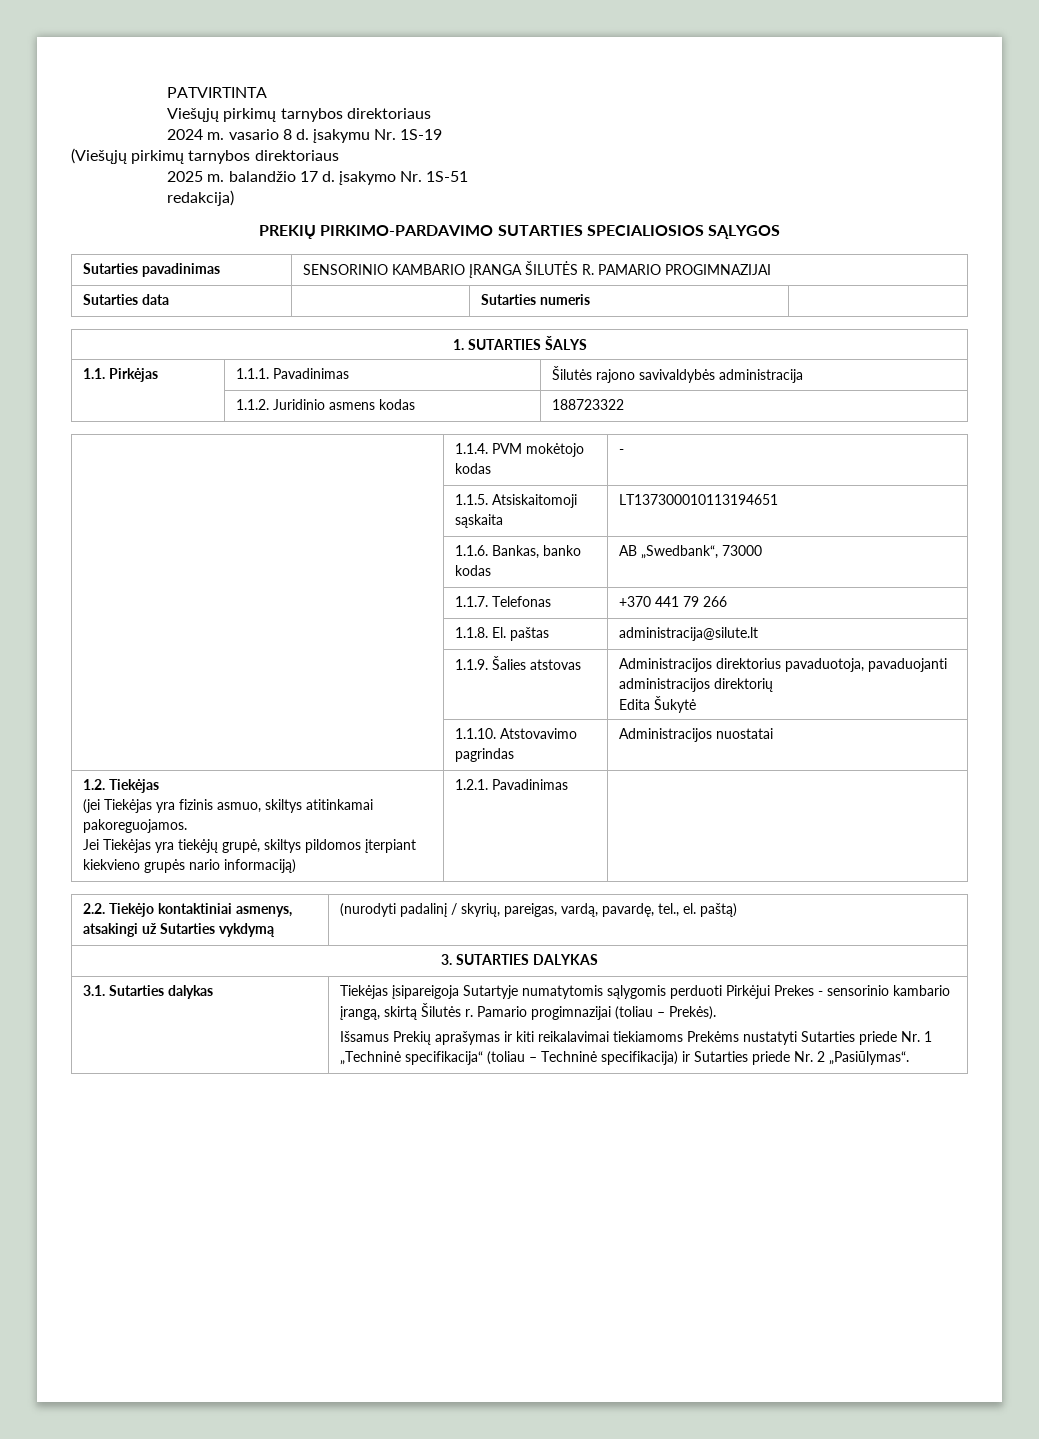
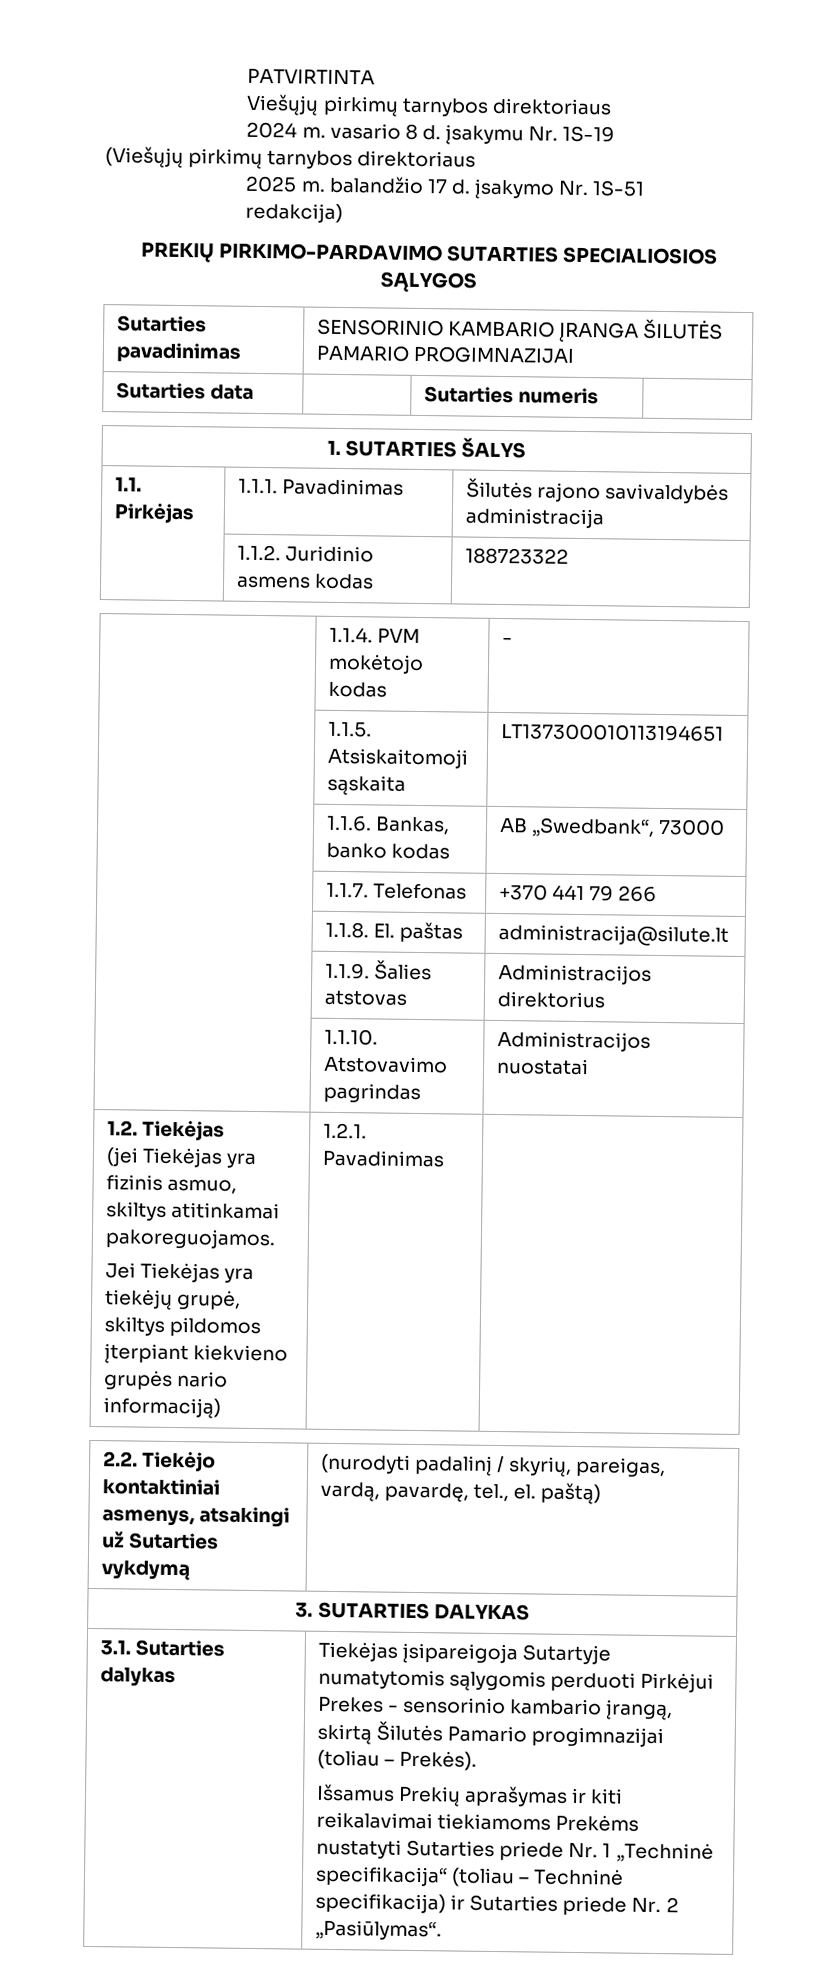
- Sutarties pavadinimas | SENSORINIO KAMBARIO ĮRANGA ŠILUTĖS R. PAMARIO PROGIMNAZIJAI
+ Sutarties pavadinimas | SENSORINIO KAMBARIO ĮRANGA ŠILUTĖS PAMARIO PROGIMNAZIJAI
- | 1.1.9. Šalies atstovas | Administracijos direktorius pavaduotoja, pavaduojanti administracijos direktorių
- Edita Šukytė
+ | 1.1.9. Šalies atstovas | Administracijos direktorius
- Tiekėjas įsipareigoja Sutartyje numatytomis sąlygomis perduoti Pirkėjui Prekes - sensorinio kambario įrangą, skirtą Šilutės r. Pamario progimnazijai (toliau – Prekės).
+ Tiekėjas įsipareigoja Sutartyje numatytomis sąlygomis perduoti Pirkėjui Prekes - sensorinio kambario įrangą, skirtą Šilutės Pamario progimnazijai (toliau – Prekės).

